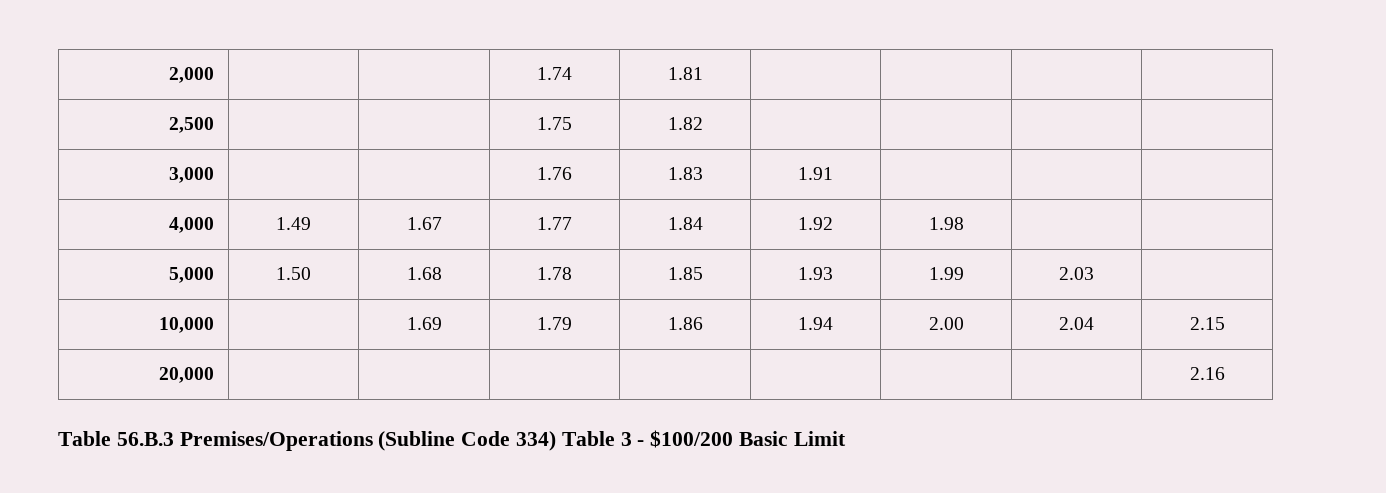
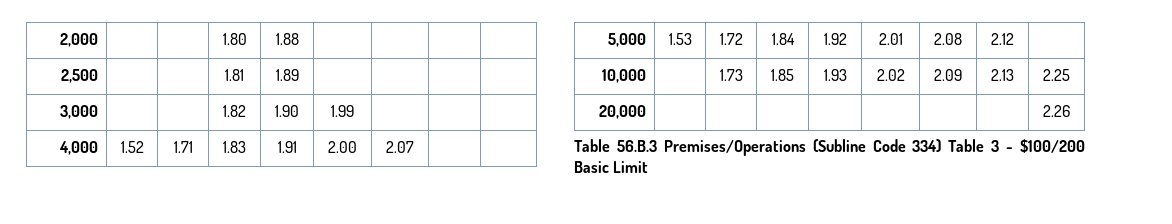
- 2,000 | | | 1.74 | 1.81 | | | |
+ 2,000 | | | 1.80 | 1.88 | | | |
- 2,500 | | | 1.75 | 1.82 | | | |
+ 2,500 | | | 1.81 | 1.89 | | | |
- 3,000 | | | 1.76 | 1.83 | 1.91 | | |
- 4,000 | 1.49 | 1.67 | 1.77 | 1.84 | 1.92 | 1.98 | |
- 5,000 | 1.50 | 1.68 | 1.78 | 1.85 | 1.93 | 1.99 | 2.03 |
- 10,000 | | 1.69 | 1.79 | 1.86 | 1.94 | 2.00 | 2.04 | 2.15
+ 3,000 | | | 1.82 | 1.90 | 1.99 | | |
+ 4,000 | 1.52 | 1.71 | 1.83 | 1.91 | 2.00 | 2.07 | |
+ 5,000 | 1.53 | 1.72 | 1.84 | 1.92 | 2.01 | 2.08 | 2.12 |
+ 10,000 | | 1.73 | 1.85 | 1.93 | 2.02 | 2.09 | 2.13 | 2.25
- 20,000 | | | | | | | | 2.16
+ 20,000 | | | | | | | | 2.26

